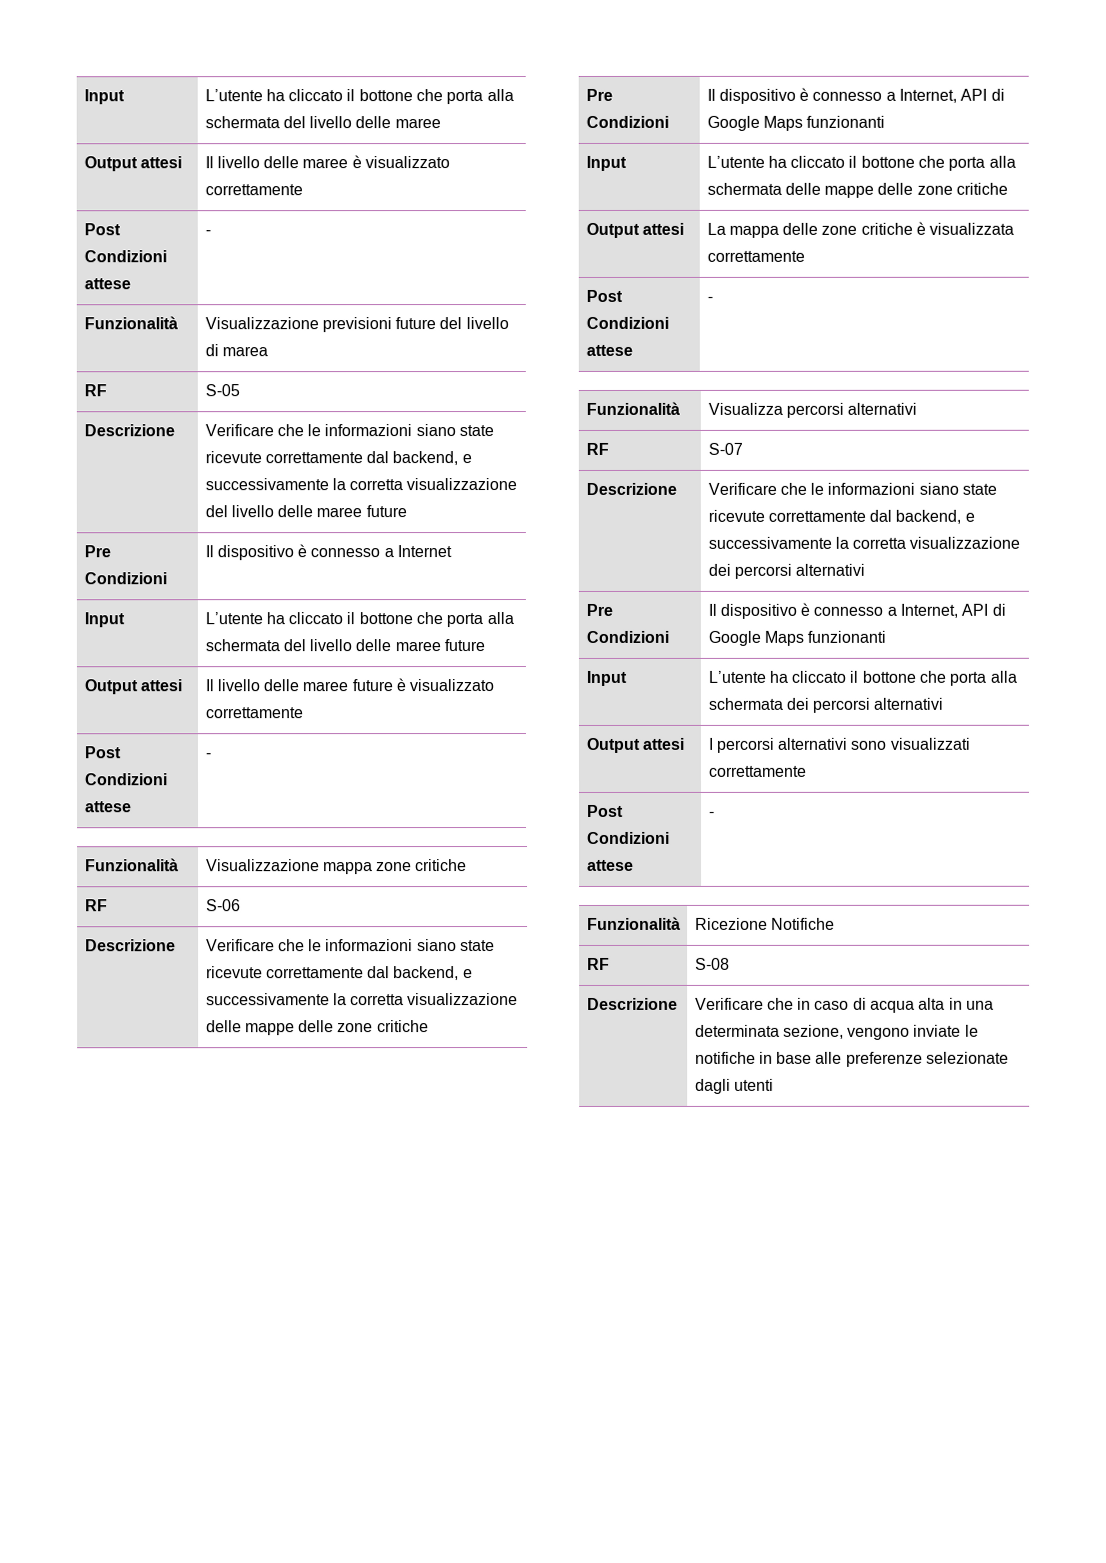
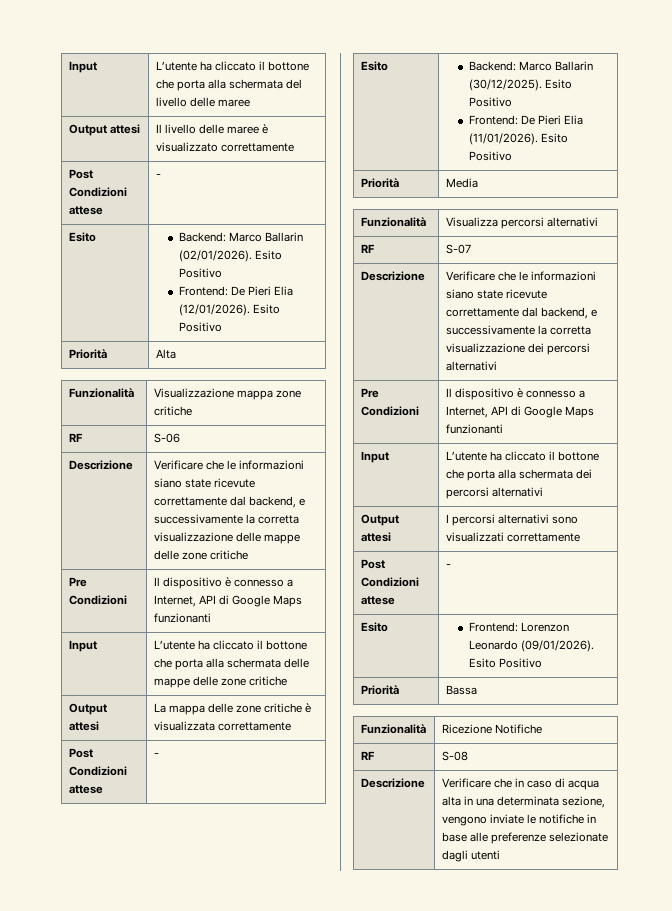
- Funzionalità | Visualizzazione previsioni future del livello di marea
- RF | S-05
- Descrizione | Verificare che le informazioni siano state ricevute correttamente dal backend, e successivamente la corretta visualizzazione del livello delle maree future
- Pre Condizioni | Il dispositivo è connesso a Internet
- Input | L’utente ha cliccato il bottone che porta alla schermata del livello delle maree future
- Output attesi | Il livello delle maree future è visualizzato correttamente
- Post Condizioni attese | -
+ Esito | Backend: Marco Ballarin (02/01/2026). Esito Positivo
+ Frontend: De Pieri Elia (12/01/2026). Esito Positivo
+ Priorità | Alta
+ Esito | Backend: Marco Ballarin (30/12/2025). Esito Positivo
+ Frontend: De Pieri Elia (11/01/2026). Esito Positivo
+ Priorità | Media
+ Esito | Frontend: Lorenzon Leonardo (09/01/2026). Esito Positivo
+ Priorità | Bassa

